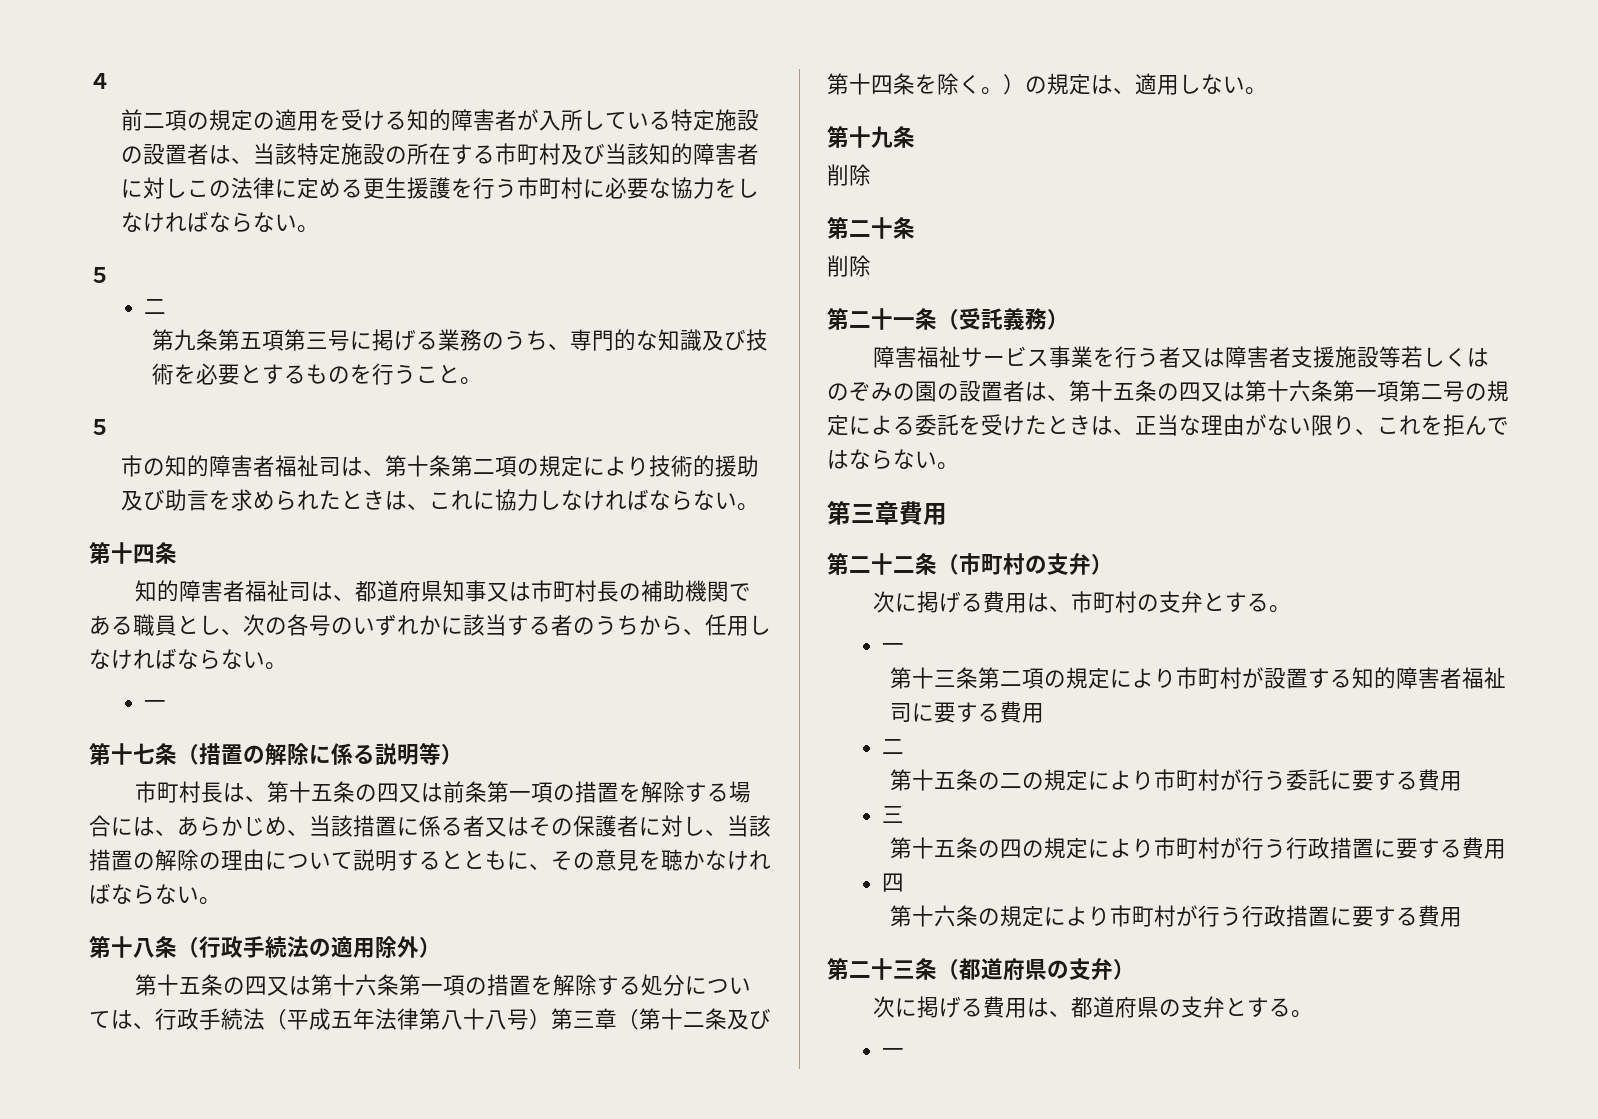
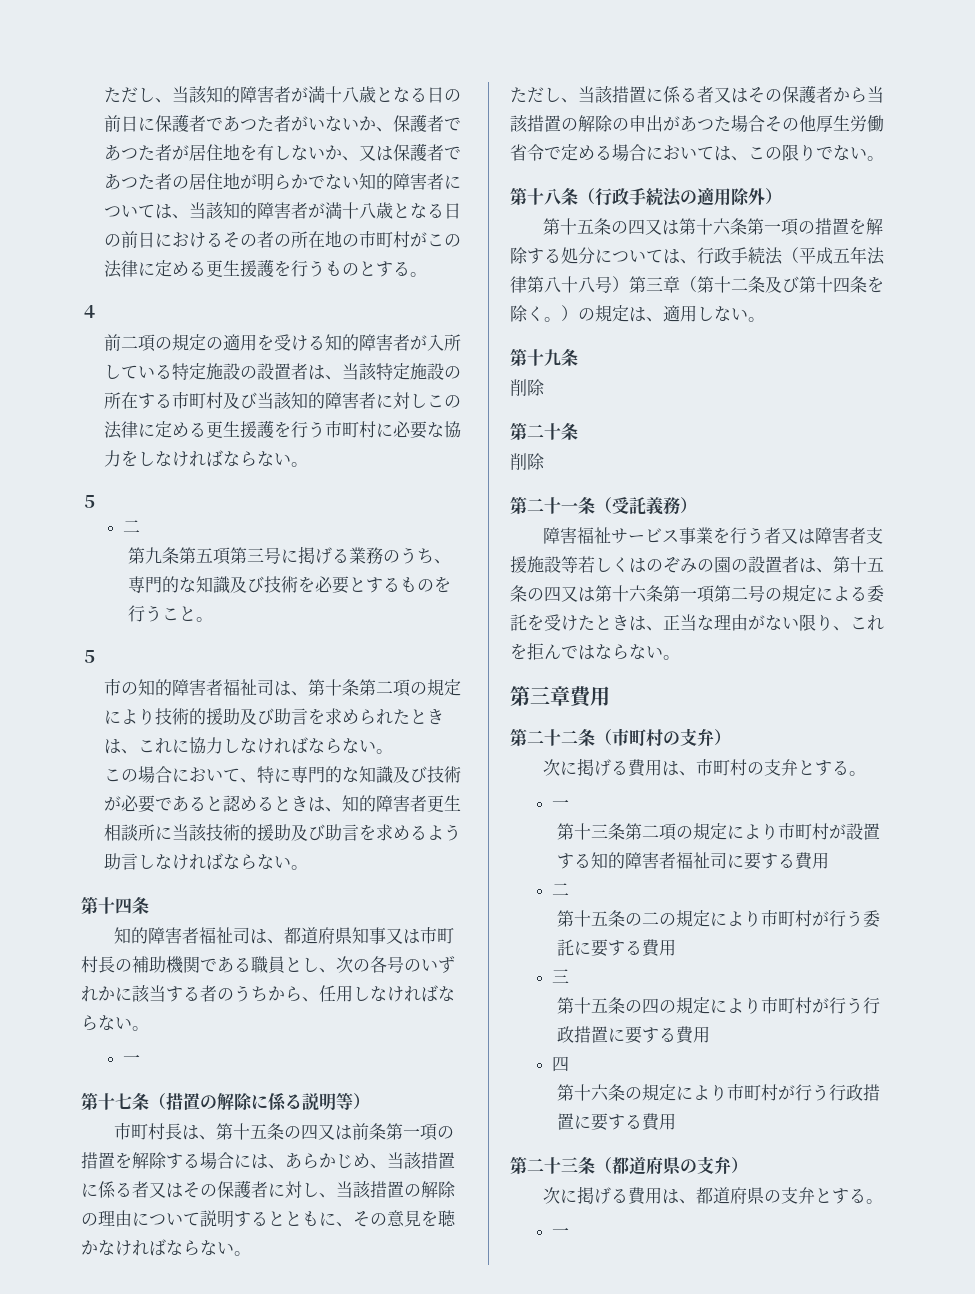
+ ただし、当該知的障害者が満十八歳となる日の前日に保護者であつた者がいないか、保護者であつた者が居住地を有しないか、又は保護者であつた者の居住地が明らかでない知的障害者については、当該知的障害者が満十八歳となる日の前日におけるその者の所在地の市町村がこの法律に定める更生援護を行うものとする。
+ この場合において、特に専門的な知識及び技術が必要であると認めるときは、知的障害者更生相談所に当該技術的援助及び助言を求めるよう助言しなければならない。
+ ただし、当該措置に係る者又はその保護者から当該措置の解除の申出があつた場合その他厚生労働省令で定める場合においては、この限りでない。

